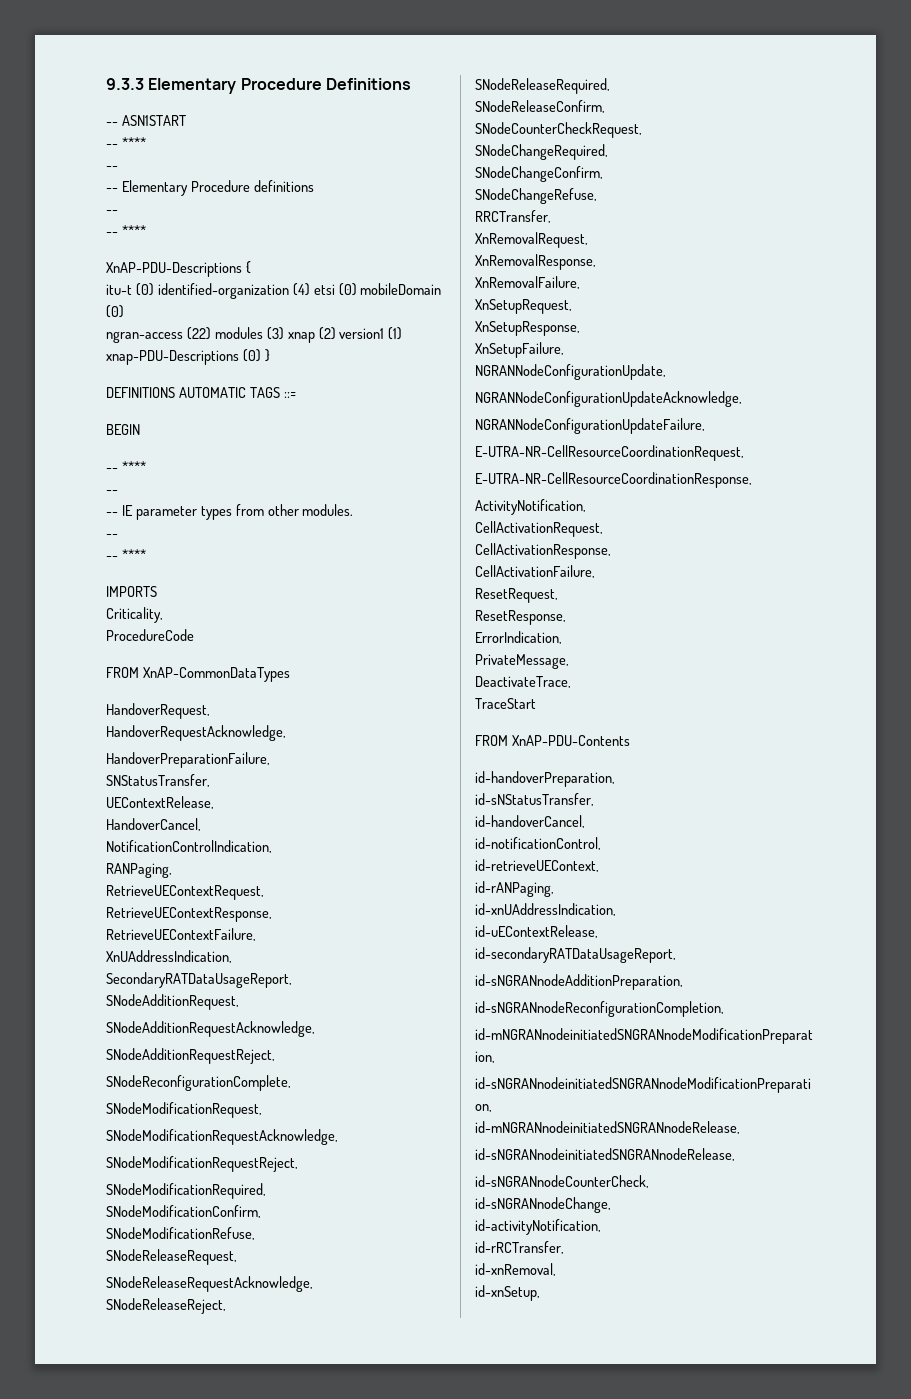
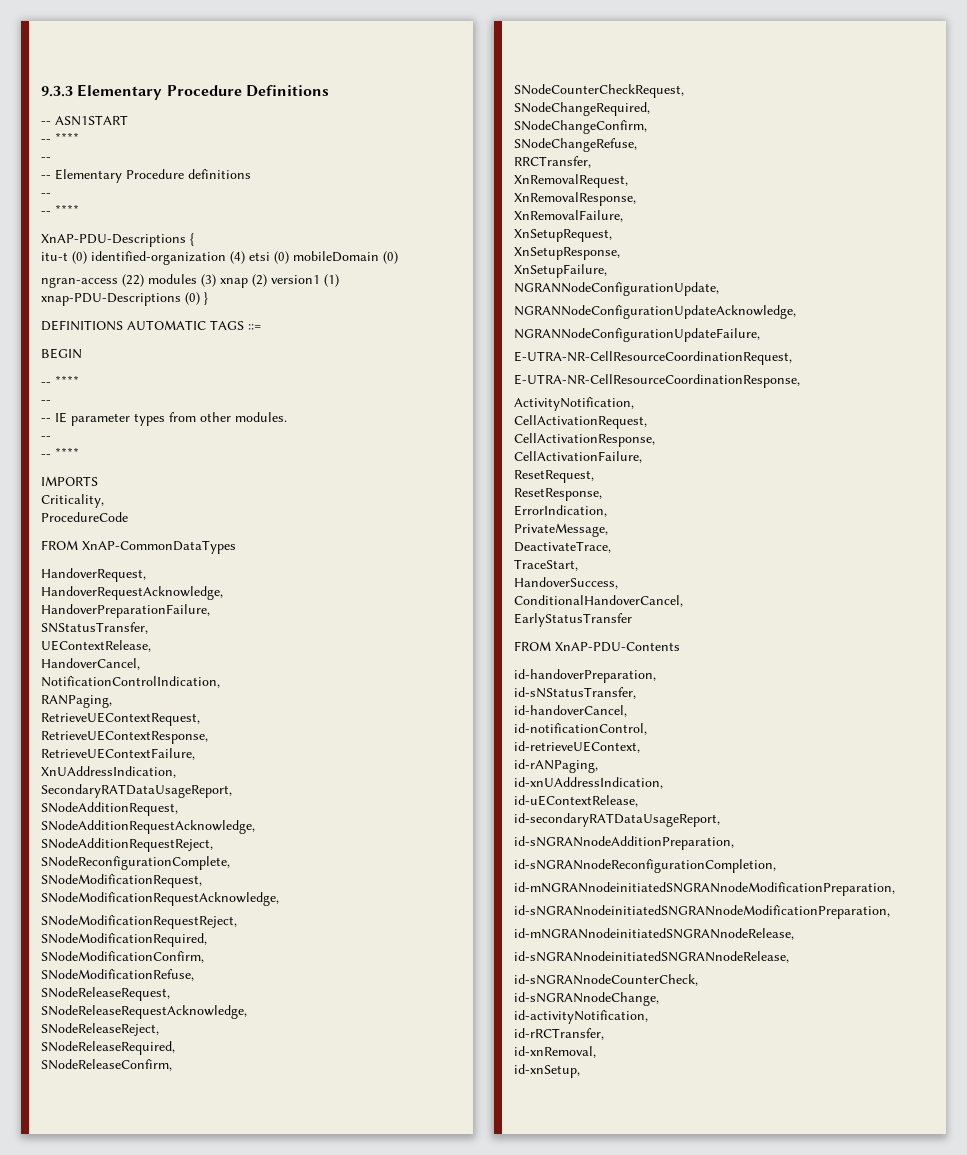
- TraceStart
+ TraceStart,
+ HandoverSuccess,
+ ConditionalHandoverCancel,
+ EarlyStatusTransfer

